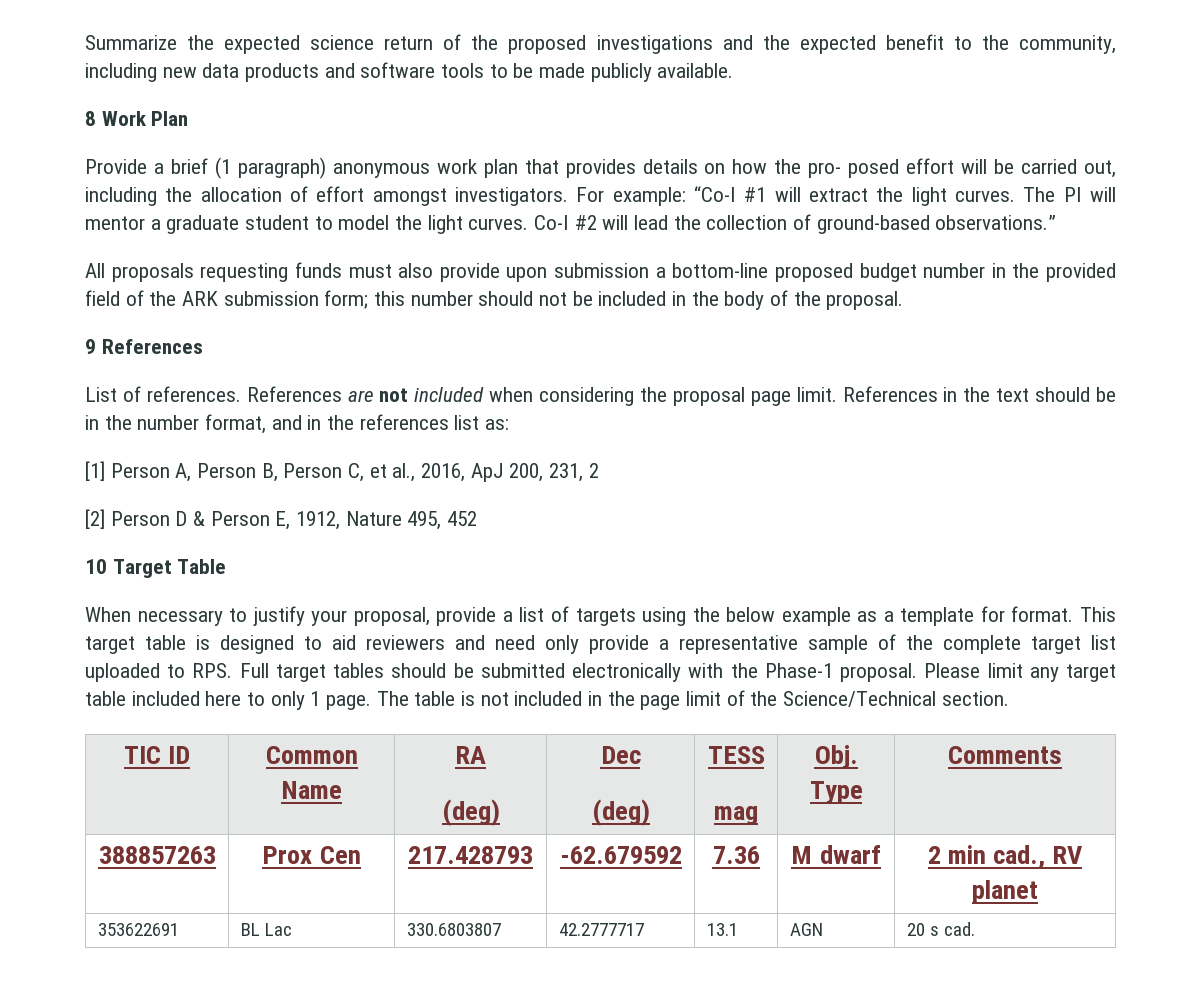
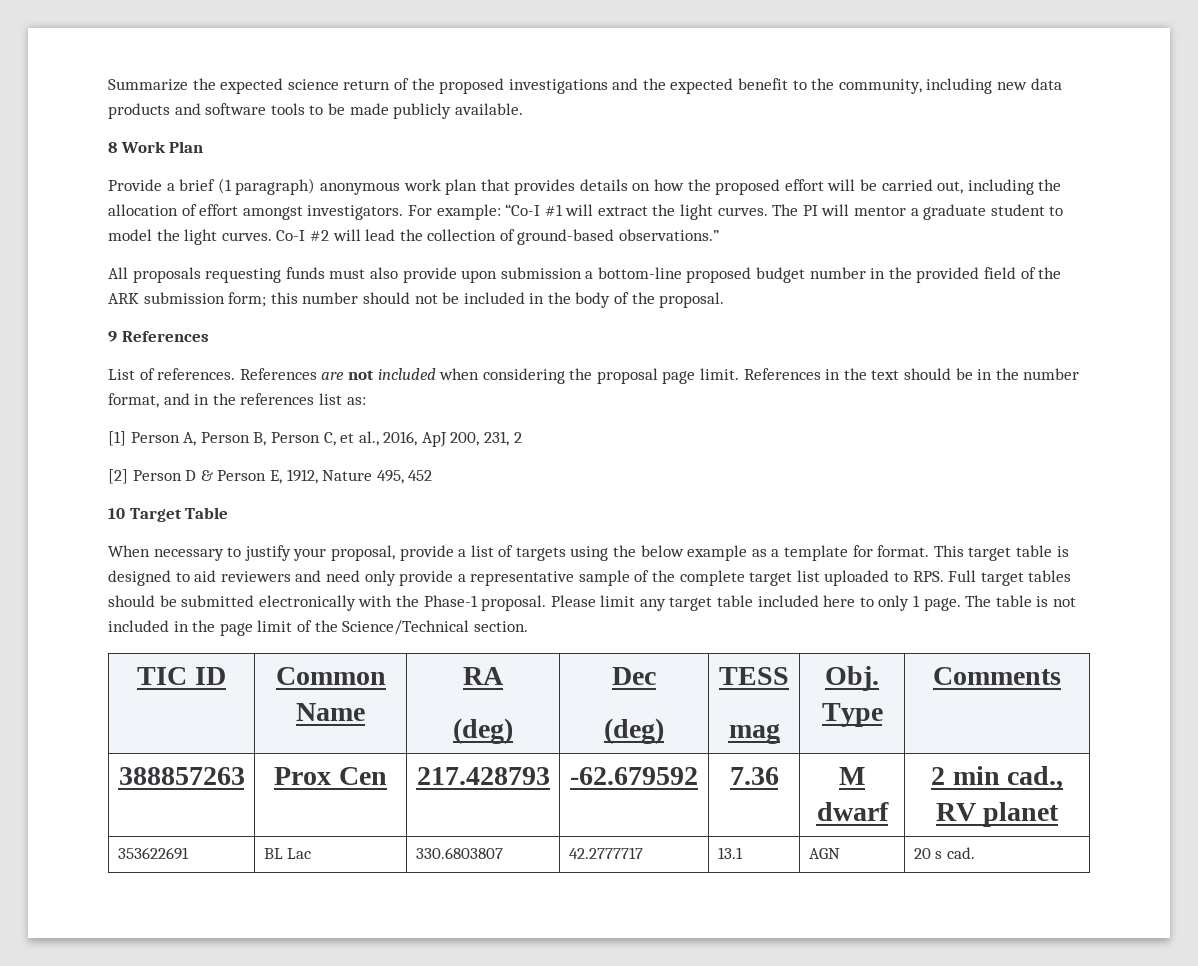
- Provide a brief (1 paragraph) anonymous work plan that provides details on how the pro- posed effort will be carried out, including the allocation of effort amongst investigators.
+ Provide a brief (1 paragraph) anonymous work plan that provides details on how the proposed effort will be carried out, including the allocation of effort amongst investigators.

